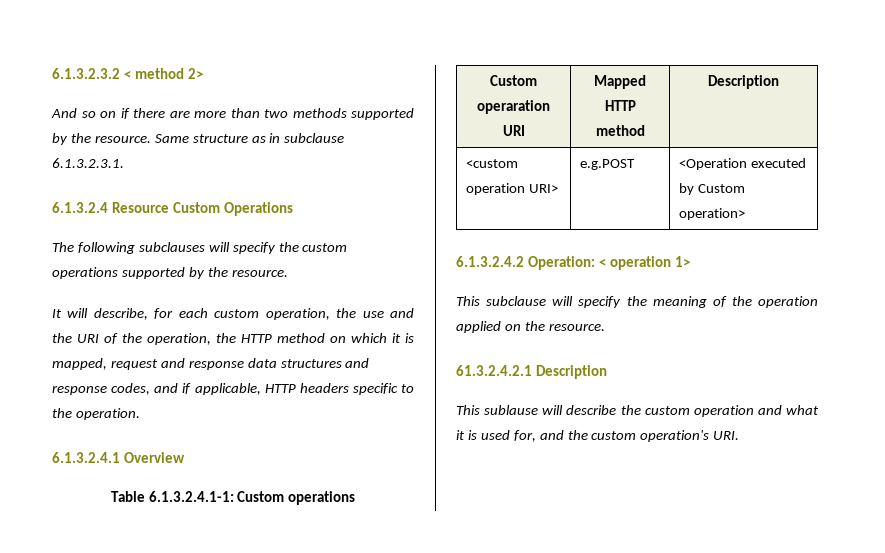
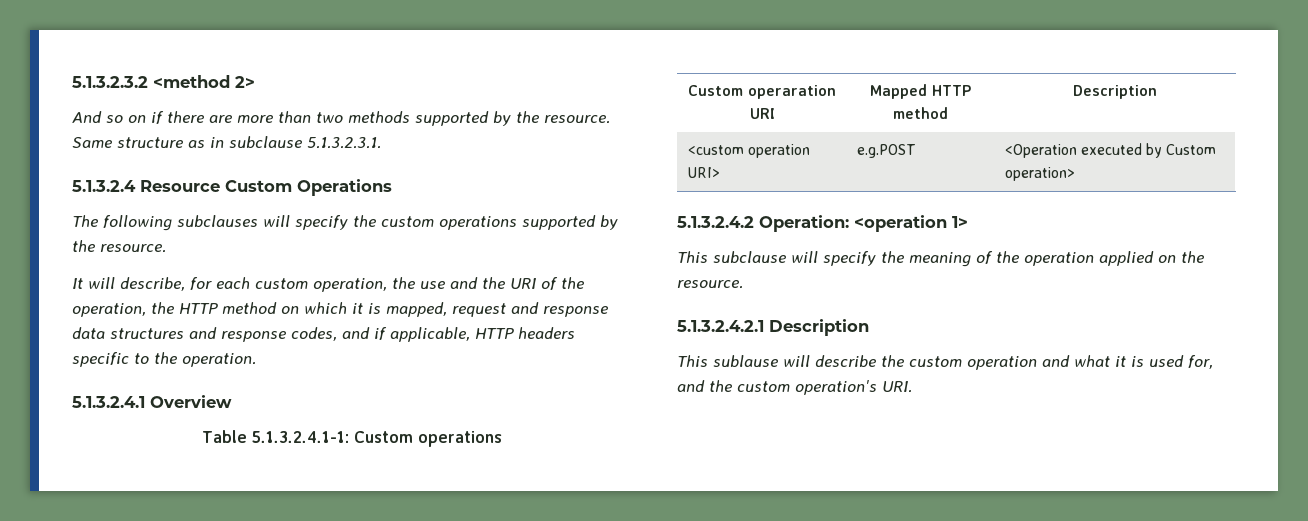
- 6.1.3.2.3.2 < method 2>
+ 5.1.3.2.3.2 <method 2>
- Same structure as in subclause 6.1.3.2.3.1.
- 6.1.3.2.4 Resource Custom Operations
+ Same structure as in subclause 5.1.3.2.3.1.
+ 5.1.3.2.4 Resource Custom Operations
- 6.1.3.2.4.1 Overview
+ 5.1.3.2.4.1 Overview
- Table 6.1.3.2.4.1-1: Custom operations
+ Table 5.1.3.2.4.1-1: Custom operations
- 6.1.3.2.4.2 Operation: < operation 1>
+ 5.1.3.2.4.2 Operation: <operation 1>
- 61.3.2.4.2.1 Description
+ 5.1.3.2.4.2.1 Description

